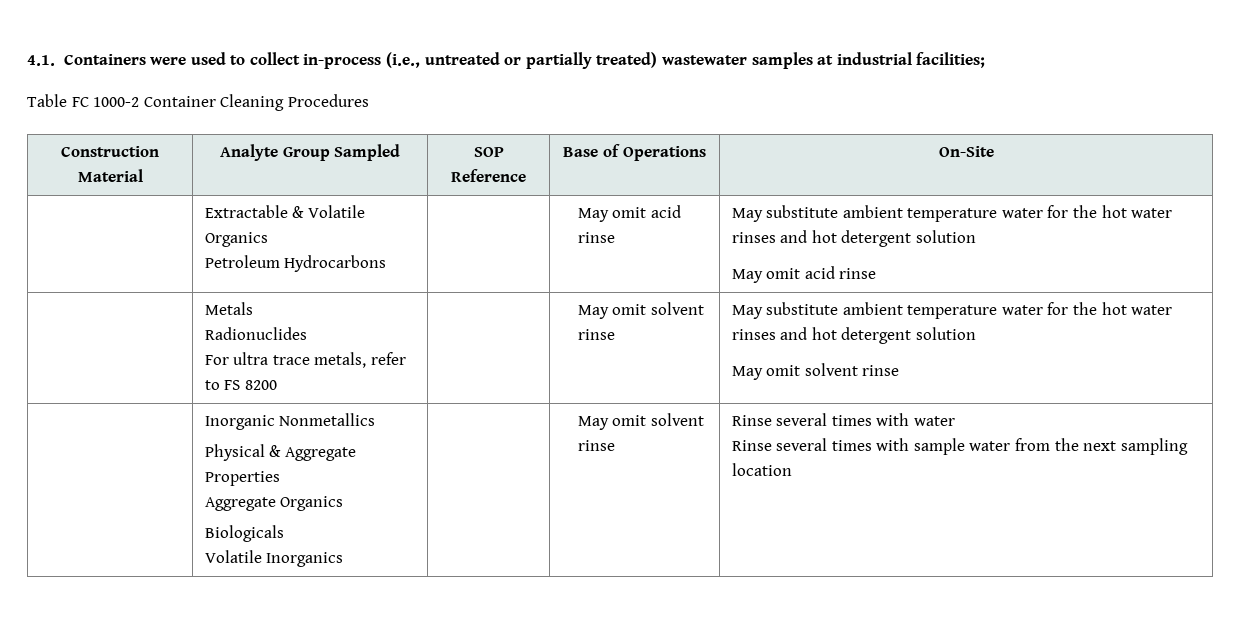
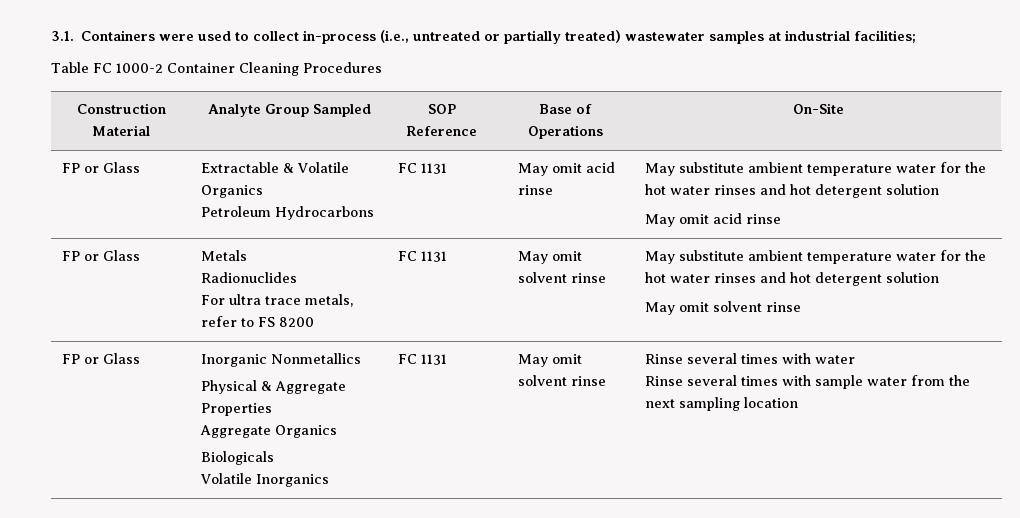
- 4.1. Containers were used to collect in-process (i.e., untreated or partially treated) wastewater samples at industrial facilities;
+ 3.1. Containers were used to collect in-process (i.e., untreated or partially treated) wastewater samples at industrial facilities;
- | Extractable & Volatile Organics
- Petroleum Hydrocarbons | | May omit acid rinse | May substitute ambient temperature water for the hot water rinses and hot detergent solution
+ FP or Glass | Extractable & Volatile Organics
+ Petroleum Hydrocarbons | FC 1131 | May omit acid rinse | May substitute ambient temperature water for the hot water rinses and hot detergent solution
- | Metals
+ FP or Glass | Metals
  Radionuclides
- For ultra trace metals, refer to FS 8200 | | May omit solvent rinse | May substitute ambient temperature water for the hot water rinses and hot detergent solution
+ For ultra trace metals, refer to FS 8200 | FC 1131 | May omit solvent rinse | May substitute ambient temperature water for the hot water rinses and hot detergent solution
- | Inorganic Nonmetallics
+ FP or Glass | Inorganic Nonmetallics
  Physical & Aggregate Properties
  Aggregate Organics
  Biologicals
- Volatile Inorganics | | May omit solvent rinse | Rinse several times with water
+ Volatile Inorganics | FC 1131 | May omit solvent rinse | Rinse several times with water

